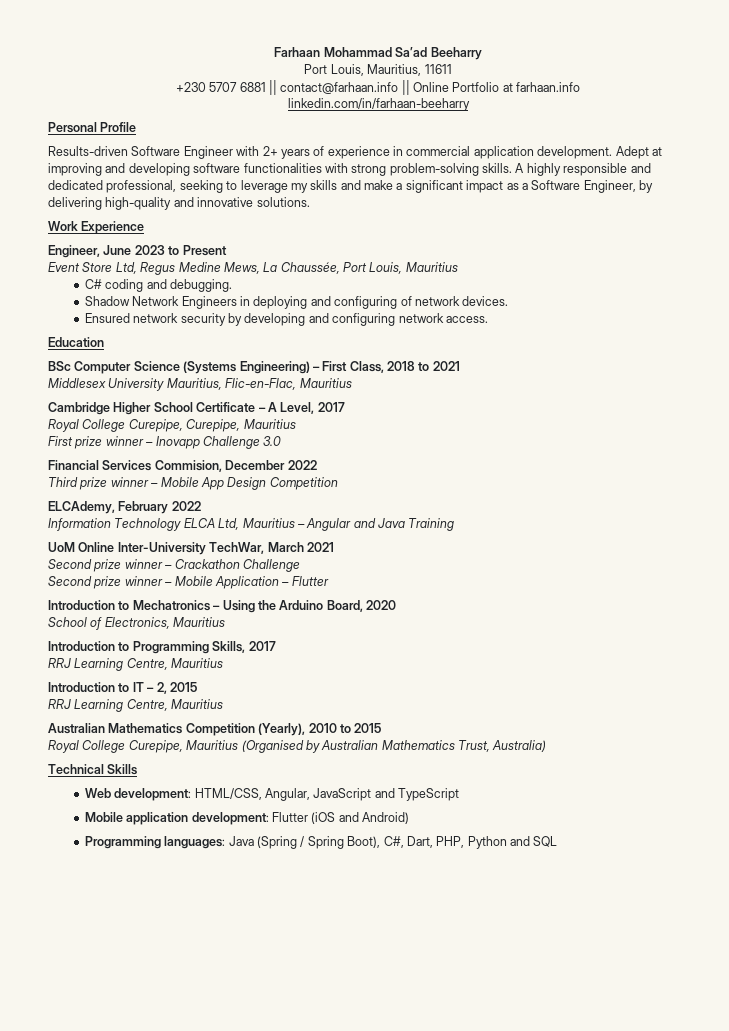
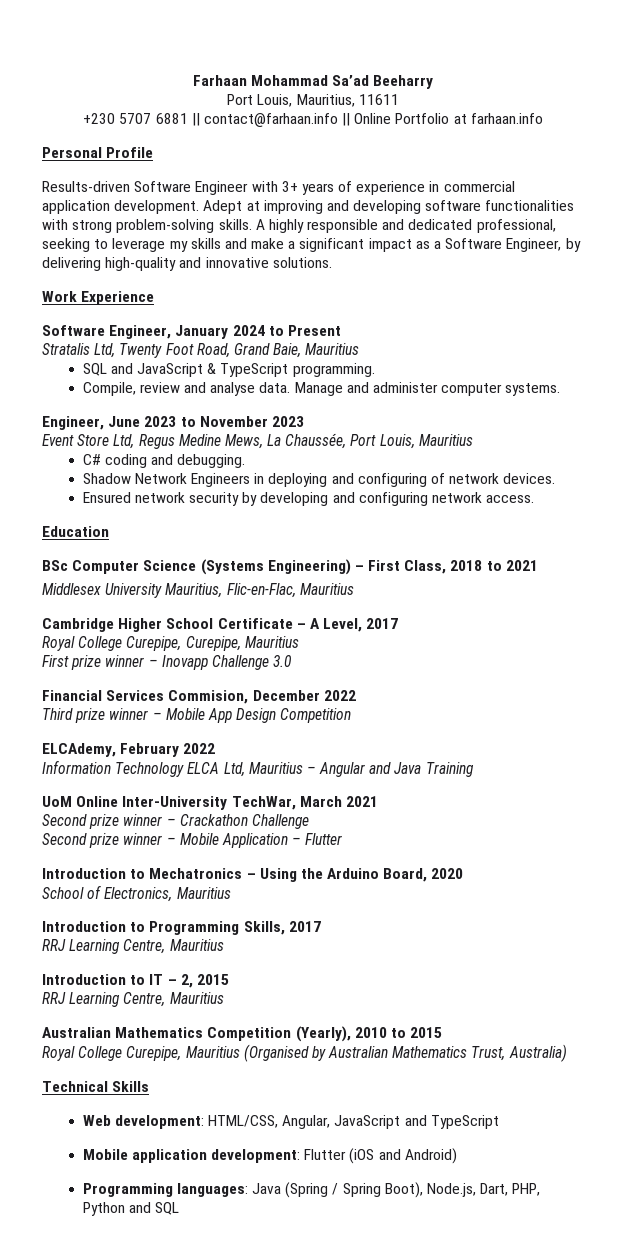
- linkedin.com/in/farhaan-beeharry
- Results-driven Software Engineer with 2+ years of experience in commercial application development.
+ Results-driven Software Engineer with 3+ years of experience in commercial application development.
+ Software Engineer, January 2024 to Present
+ Stratalis Ltd, Twenty Foot Road, Grand Baie, Mauritius
+ SQL and JavaScript & TypeScript programming.
+ Compile, review and analyse data. Manage and administer computer systems.
- Engineer, June 2023 to Present
+ Engineer, June 2023 to November 2023
- Programming languages: Java (Spring / Spring Boot), C#, Dart, PHP, Python and SQL
+ Programming languages: Java (Spring / Spring Boot), Node.js, Dart, PHP, Python and SQL

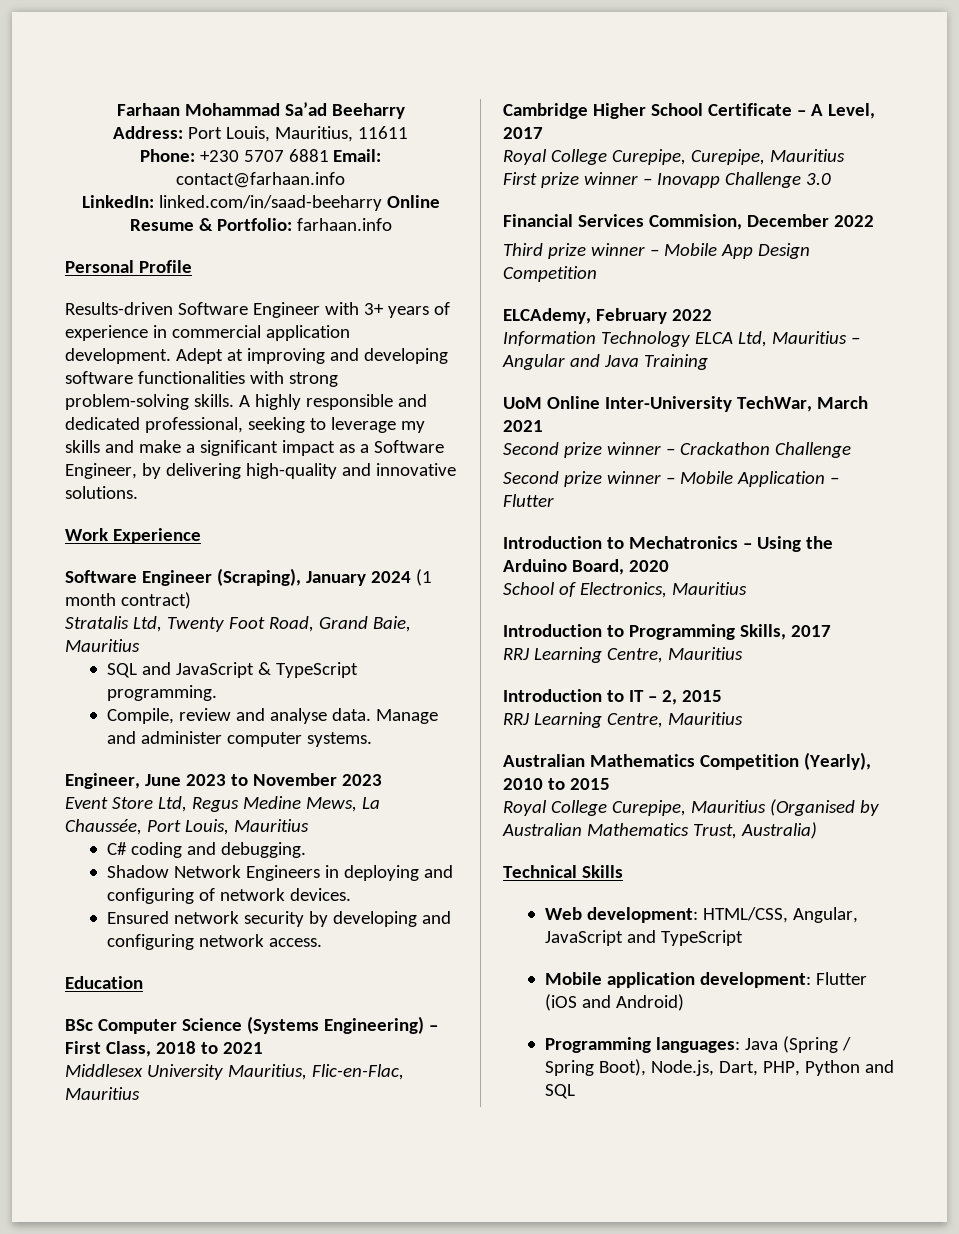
- Port Louis, Mauritius, 11611
+ Address: Port Louis, Mauritius, 11611
- +230 5707 6881 || contact@farhaan.info || Online Portfolio at farhaan.info
+ Phone: +230 5707 6881 Email: contact@farhaan.info
+ LinkedIn: linked.com/in/saad-beeharry Online Resume & Portfolio: farhaan.info
- Software Engineer, January 2024 to Present
+ Software Engineer (Scraping), January 2024 (1 month contract)

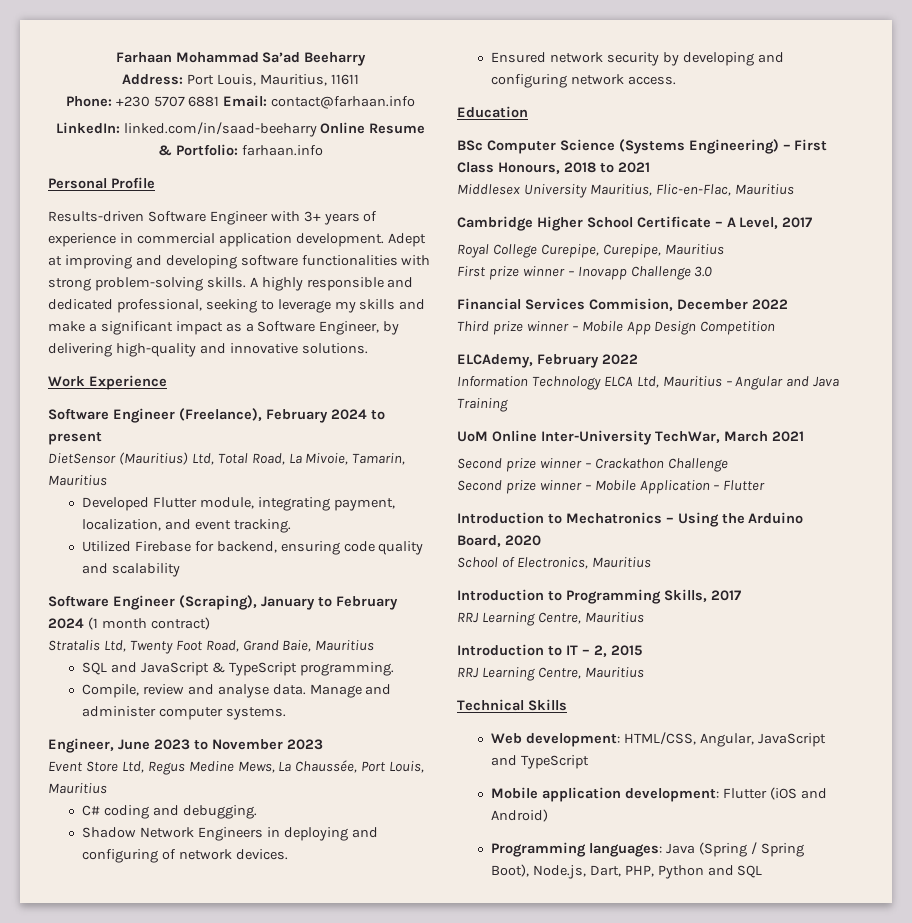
+ Software Engineer (Freelance), February 2024 to present
+ DietSensor (Mauritius) Ltd, Total Road, La Mivoie, Tamarin, Mauritius
+ Developed Flutter module, integrating payment, localization, and event tracking.
+ Utilized Firebase for backend, ensuring code quality and scalability
- Software Engineer (Scraping), January 2024 (1 month contract)
+ Software Engineer (Scraping), January to February 2024 (1 month contract)
- BSc Computer Science (Systems Engineering) – First Class, 2018 to 2021
+ BSc Computer Science (Systems Engineering) – First Class Honours, 2018 to 2021
- Australian Mathematics Competition (Yearly), 2010 to 2015
- Royal College Curepipe, Mauritius (Organised by Australian Mathematics Trust, Australia)

